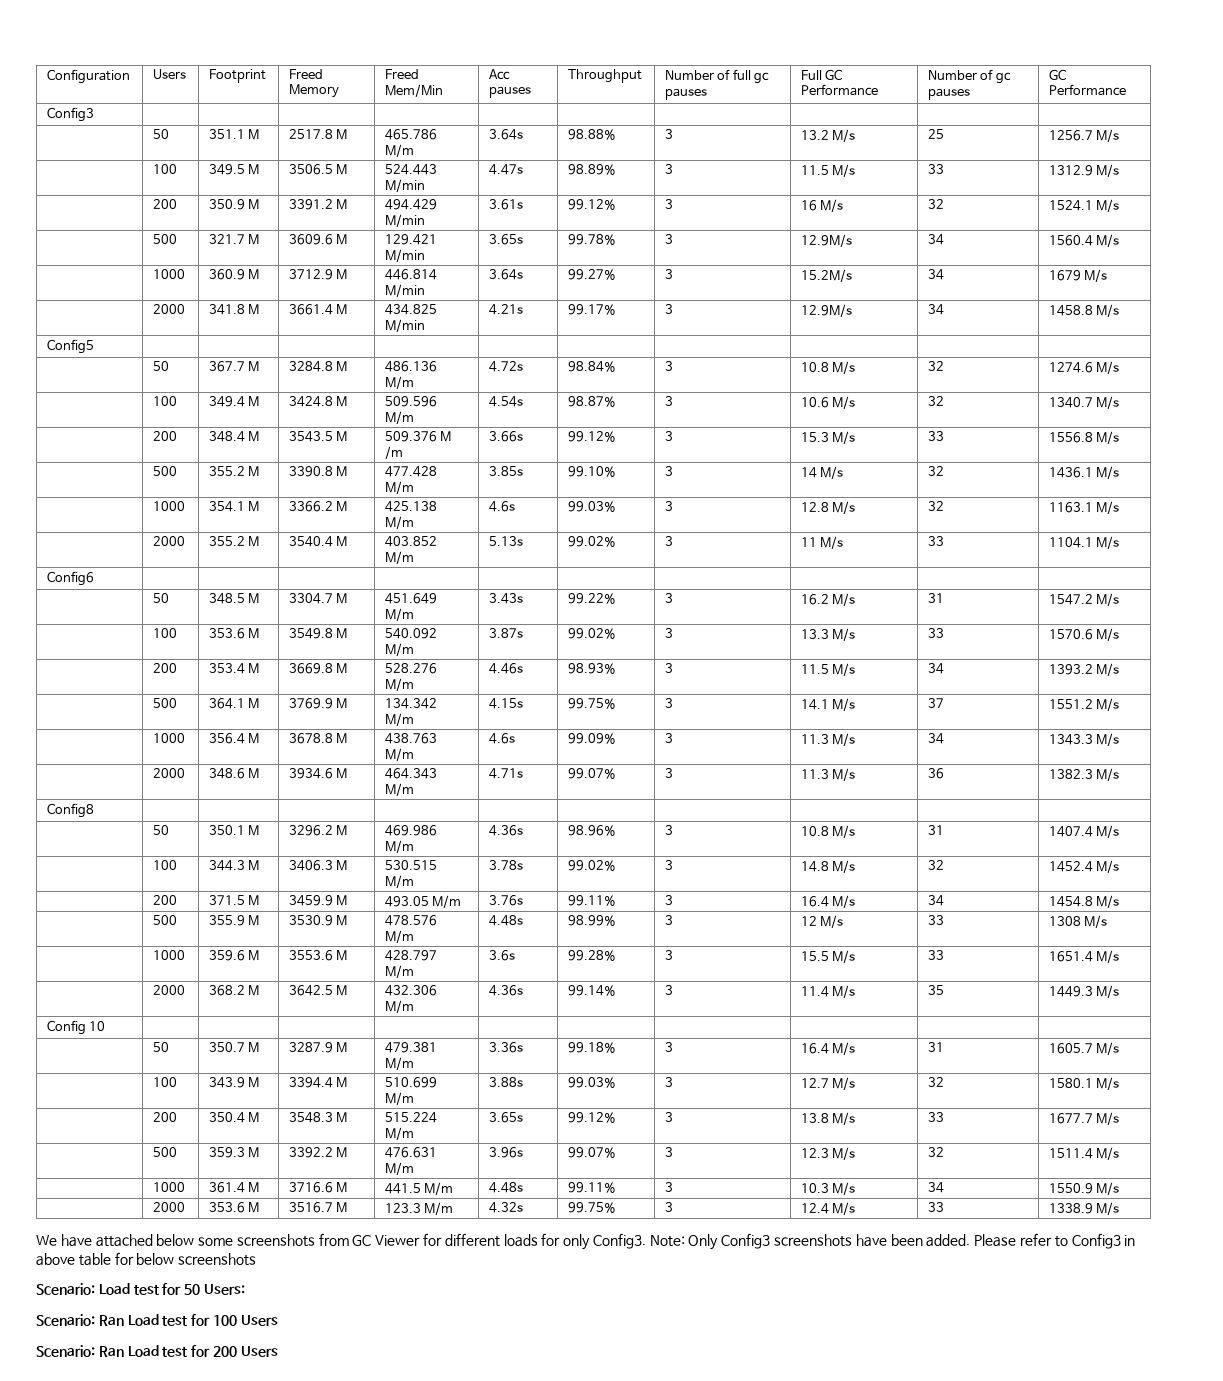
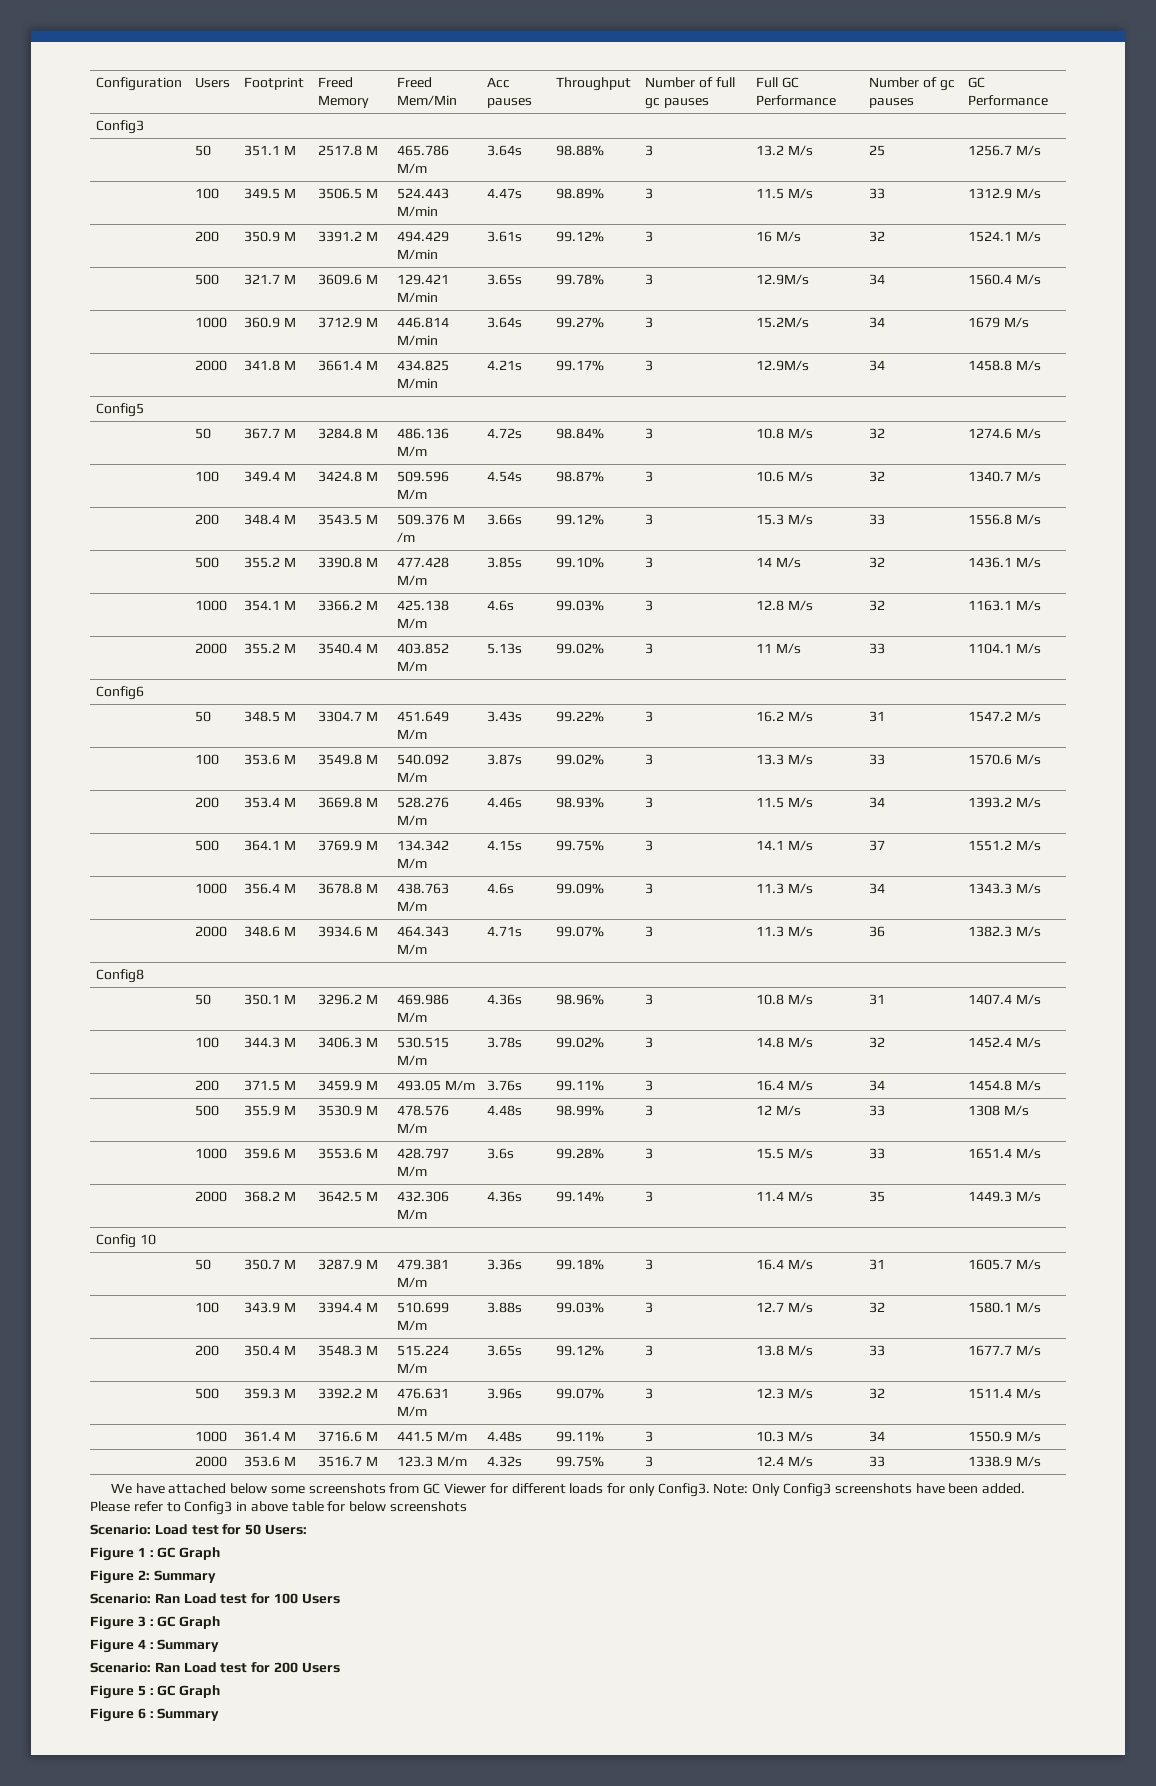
+ Figure 1 : GC Graph
+ Figure 2: Summary
+ Figure 3 : GC Graph
+ Figure 4 : Summary
+ Figure 5 : GC Graph
+ Figure 6 : Summary

